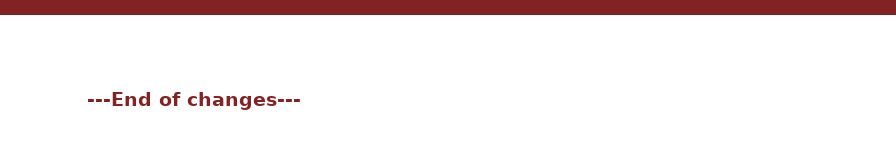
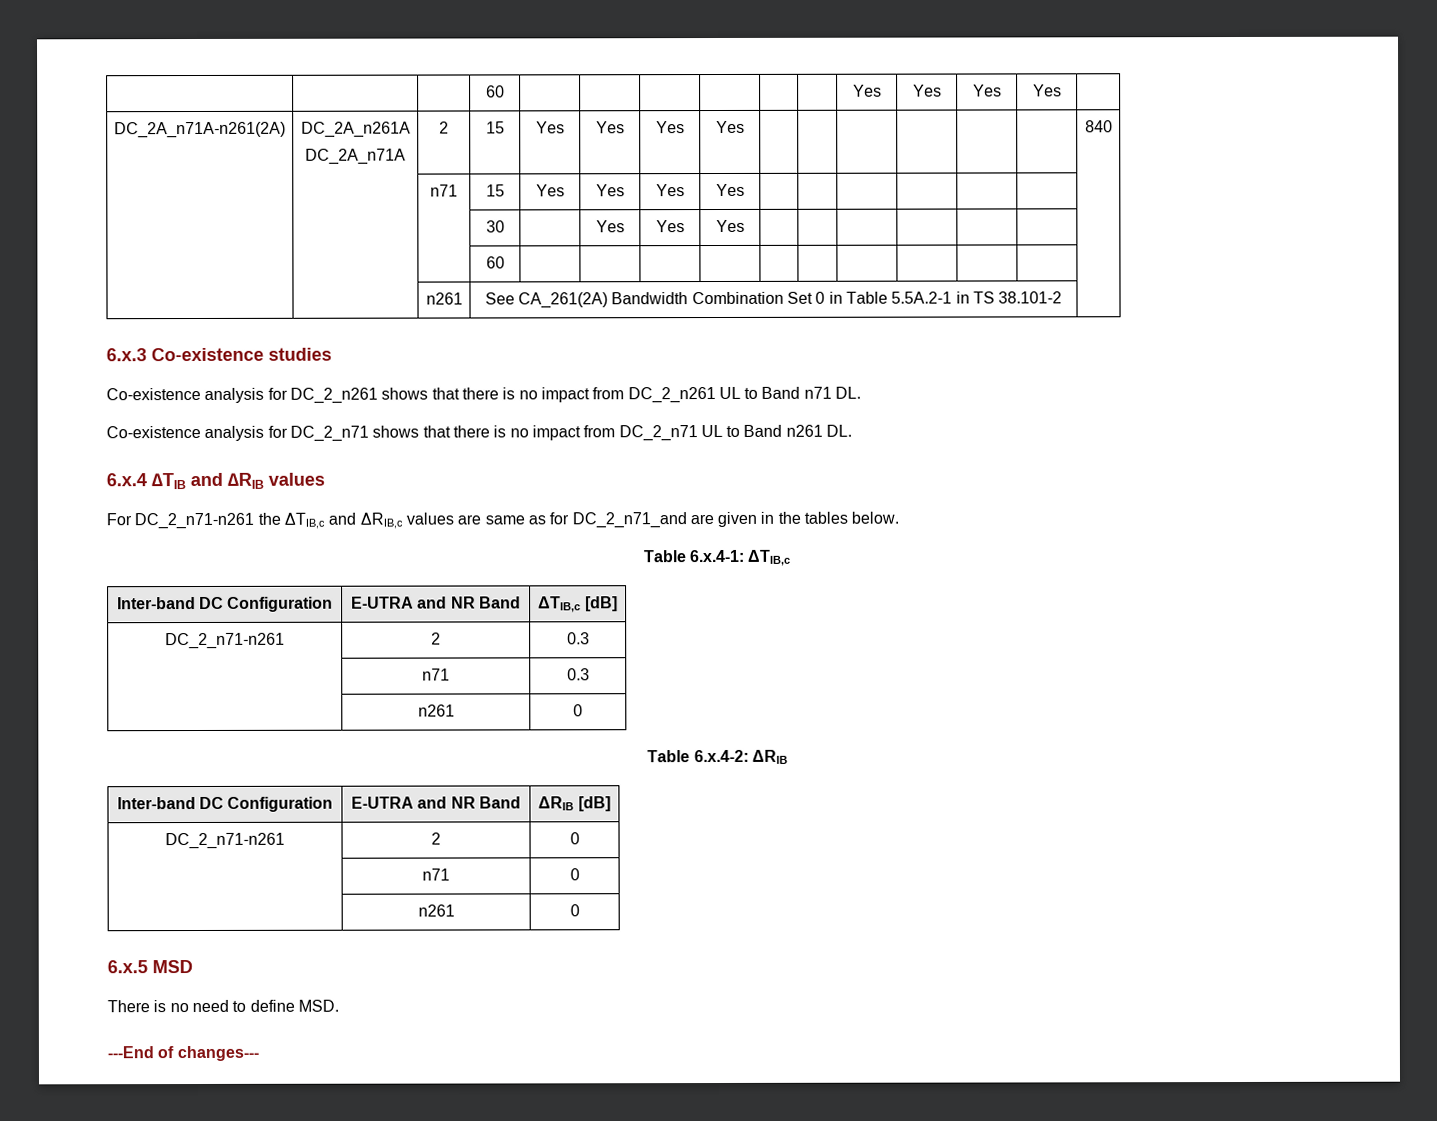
+ | | | 60 | | | | | | | Yes | Yes | Yes | Yes |
+ DC_2A_n71A-n261(2A) | DC_2A_n261A
+ DC_2A_n71A | 2 | 15 | Yes | Yes | Yes | Yes | | | | | | | 840
+ | | n71 | 15 | Yes | Yes | Yes | Yes | | | | | | |
+ | | | 30 | | Yes | Yes | Yes | | | | | | |
+ | | | 60 | | | | | | | | | | |
+ | | n261 | See CA_261(2A) Bandwidth Combination Set 0 in Table 5.5A.2-1 in TS 38.101-2 |
+ 6.x.3 Co-existence studies
+ Co-existence analysis for DC_2_n261 shows that there is no impact from DC_2_n261 UL to Band n71 DL.
+ Co-existence analysis for DC_2_n71 shows that there is no impact from DC_2_n71 UL to Band n261 DL.
+ 6.x.4 ∆TIB and ∆RIB values
+ For DC_2_n71-n261 the ΔTIB,c and ΔRIB,c values are same as for DC_2_n71_and are given in the tables below.
+ Table 6.x.4-1: ΔTIB,c
+ Inter-band DC Configuration | E-UTRA and NR Band | ΔTIB,c [dB]
+ DC_2_n71-n261 | 2 | 0.3
+ | n71 | 0.3
+ | n261 | 0
+ Table 6.x.4-2: ΔRIB
+ Inter-band DC Configuration | E-UTRA and NR Band | ΔRIB [dB]
+ DC_2_n71-n261 | 2 | 0
+ | n71 | 0
+ | n261 | 0
+ 6.x.5 MSD
+ There is no need to define MSD.

